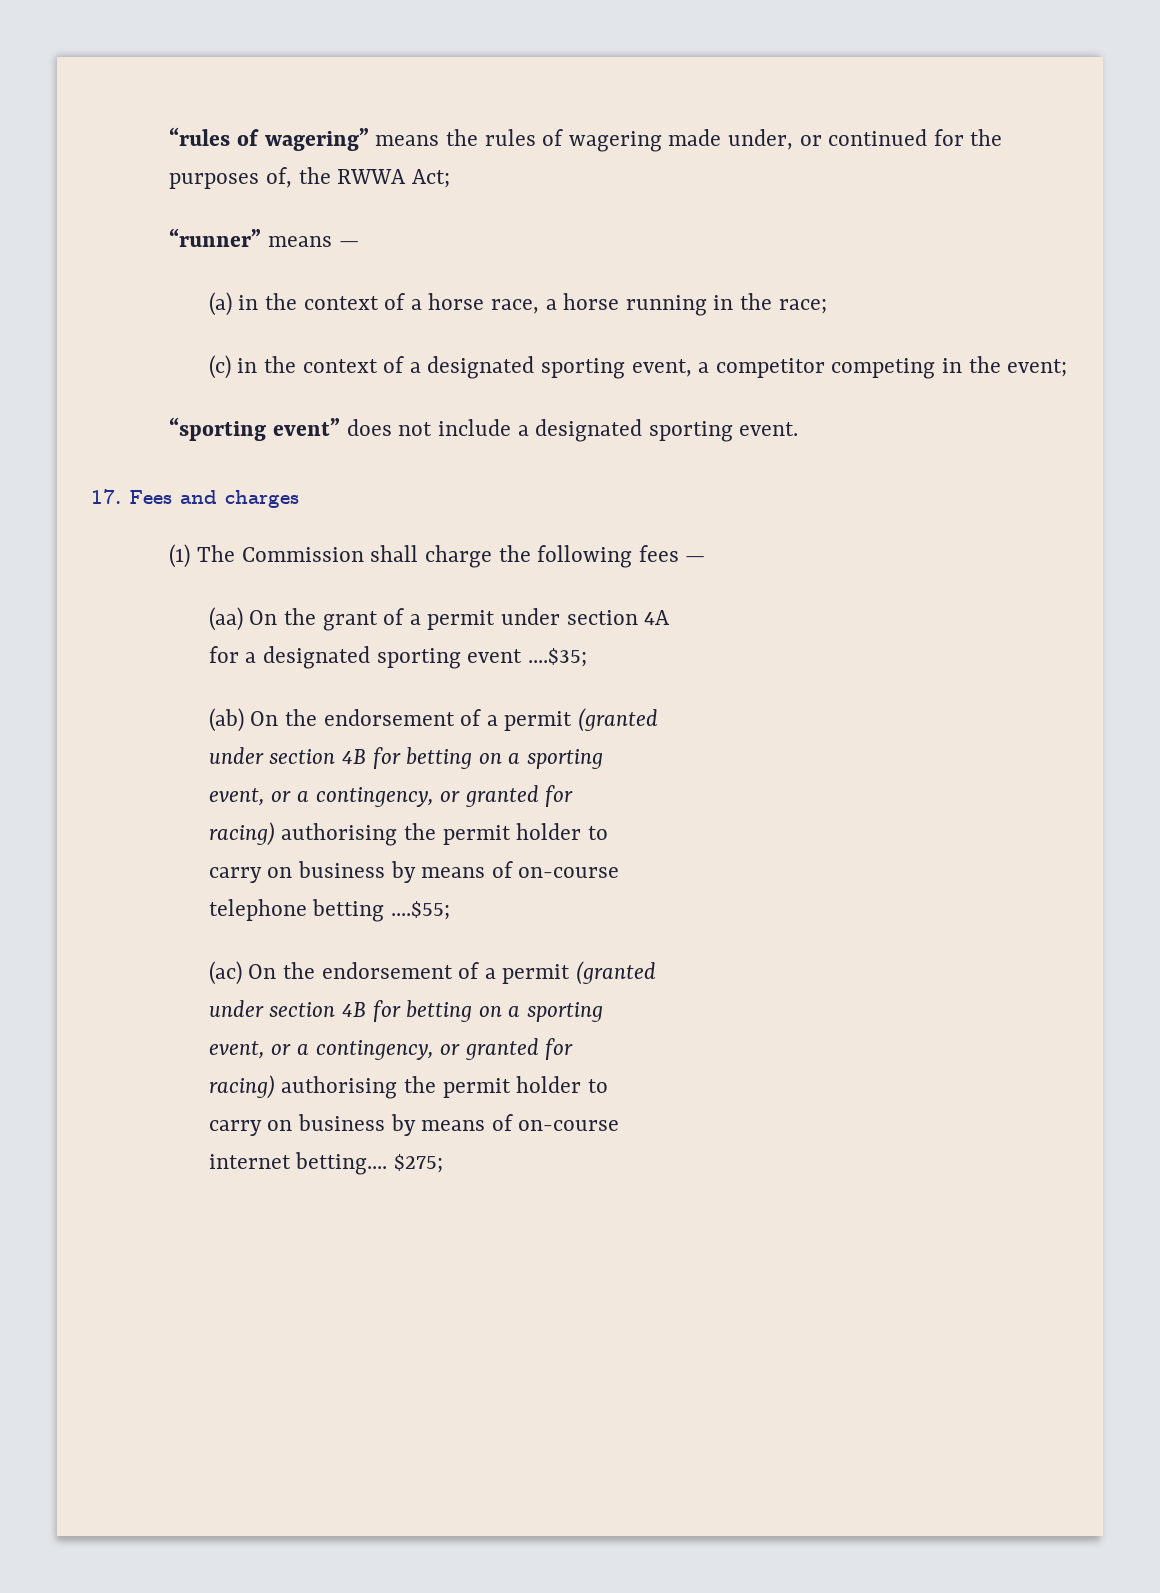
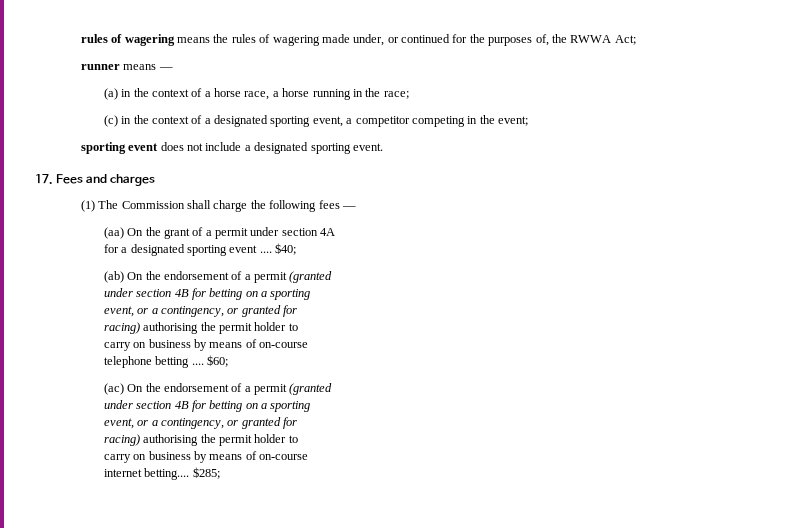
- “rules of wagering” means the rules of wagering made under, or continued for the purposes of, the RWWA Act;
+ rules of wagering means the rules of wagering made under, or continued for the purposes of, the RWWA Act;
- “runner” means —
+ runner means —
- “sporting event” does not include a designated sporting event.
+ sporting event does not include a designated sporting event.
- for a designated sporting event ....$35;
+ for a designated sporting event .... $40;
- telephone betting ....$55;
+ telephone betting .... $60;
- $275;
+ $285;

